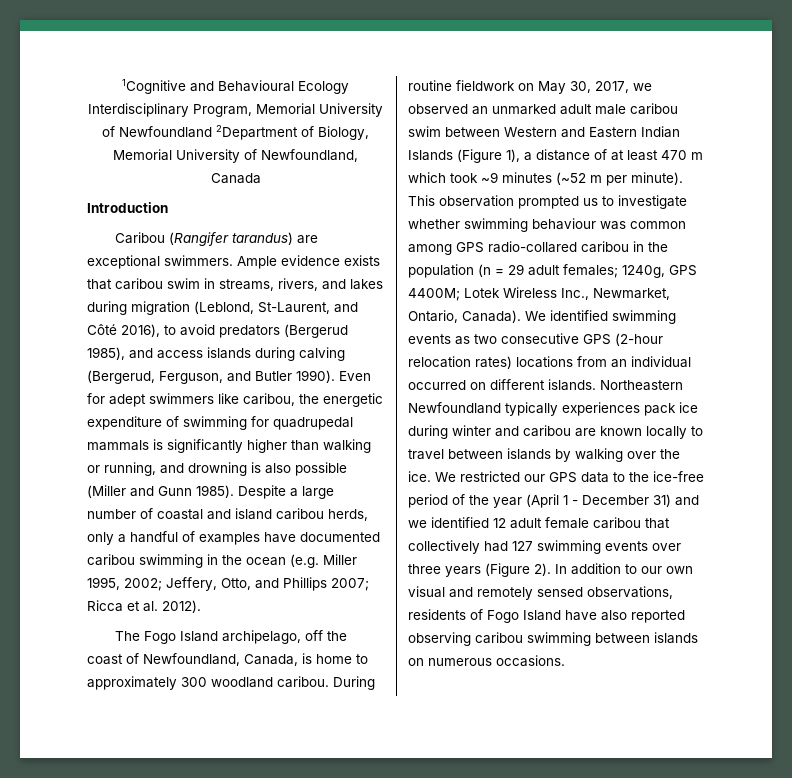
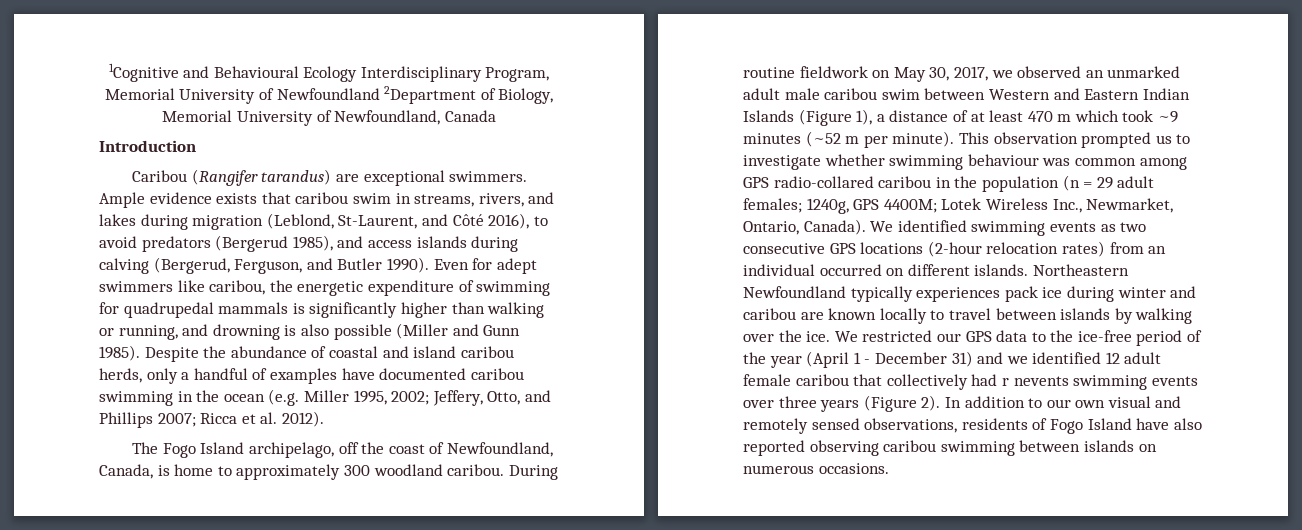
- Despite a large number of coastal and island caribou herds, only a handful of examples have documented caribou swimming in the ocean (e.g. Miller 1995, 2002; Jeffery, Otto, and Phillips 2007; Ricca et al. 2012).
+ Despite the abundance of coastal and island caribou herds, only a handful of examples have documented caribou swimming in the ocean (e.g. Miller 1995, 2002; Jeffery, Otto, and Phillips 2007; Ricca et al. 2012).
- We identified swimming events as two consecutive GPS (2-hour relocation rates) locations from an individual occurred on different islands.
+ We identified swimming events as two consecutive GPS locations (2-hour relocation rates) from an individual occurred on different islands.
- We restricted our GPS data to the ice-free period of the year (April 1 - December 31) and we identified 12 adult female caribou that collectively had 127 swimming events over three years (Figure 2).
+ We restricted our GPS data to the ice-free period of the year (April 1 - December 31) and we identified 12 adult female caribou that collectively had r nevents swimming events over three years (Figure 2).

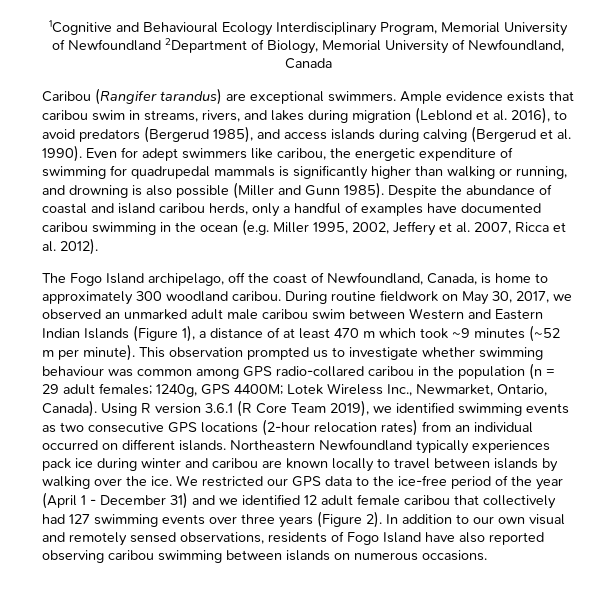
- Introduction
- Ample evidence exists that caribou swim in streams, rivers, and lakes during migration (Leblond, St-Laurent, and Côté 2016), to avoid predators (Bergerud 1985), and access islands during calving (Bergerud, Ferguson, and Butler 1990).
+ Ample evidence exists that caribou swim in streams, rivers, and lakes during migration (Leblond et al. 2016), to avoid predators (Bergerud 1985), and access islands during calving (Bergerud et al. 1990).
- Despite the abundance of coastal and island caribou herds, only a handful of examples have documented caribou swimming in the ocean (e.g. Miller 1995, 2002; Jeffery, Otto, and Phillips 2007; Ricca et al. 2012).
+ Despite the abundance of coastal and island caribou herds, only a handful of examples have documented caribou swimming in the ocean (e.g. Miller 1995, 2002, Jeffery et al. 2007, Ricca et al. 2012).
- We identified swimming events as two consecutive GPS locations (2-hour relocation rates) from an individual occurred on different islands.
+ Using R version 3.6.1 (R Core Team 2019), we identified swimming events as two consecutive GPS locations (2-hour relocation rates) from an individual occurred on different islands.
- We restricted our GPS data to the ice-free period of the year (April 1 - December 31) and we identified 12 adult female caribou that collectively had r nevents swimming events over three years (Figure 2).
+ We restricted our GPS data to the ice-free period of the year (April 1 - December 31) and we identified 12 adult female caribou that collectively had 127 swimming events over three years (Figure 2).

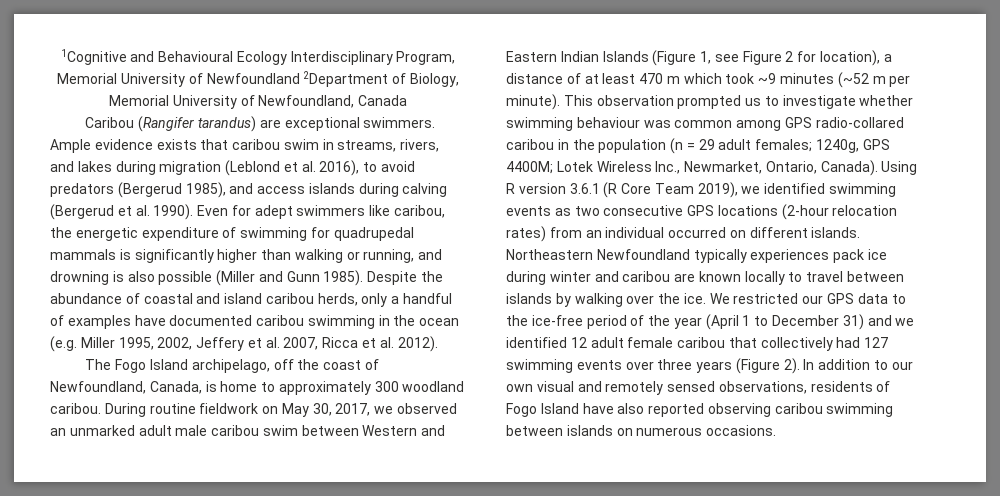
- During routine fieldwork on May 30, 2017, we observed an unmarked adult male caribou swim between Western and Eastern Indian Islands (Figure 1), a distance of at least 470 m which took ~9 minutes (~52 m per minute).
+ During routine fieldwork on May 30, 2017, we observed an unmarked adult male caribou swim between Western and Eastern Indian Islands (Figure 1, see Figure 2 for location), a distance of at least 470 m which took ~9 minutes (~52 m per minute).
- We restricted our GPS data to the ice-free period of the year (April 1 - December 31) and we identified 12 adult female caribou that collectively had 127 swimming events over three years (Figure 2).
+ We restricted our GPS data to the ice-free period of the year (April 1 to December 31) and we identified 12 adult female caribou that collectively had 127 swimming events over three years (Figure 2).

